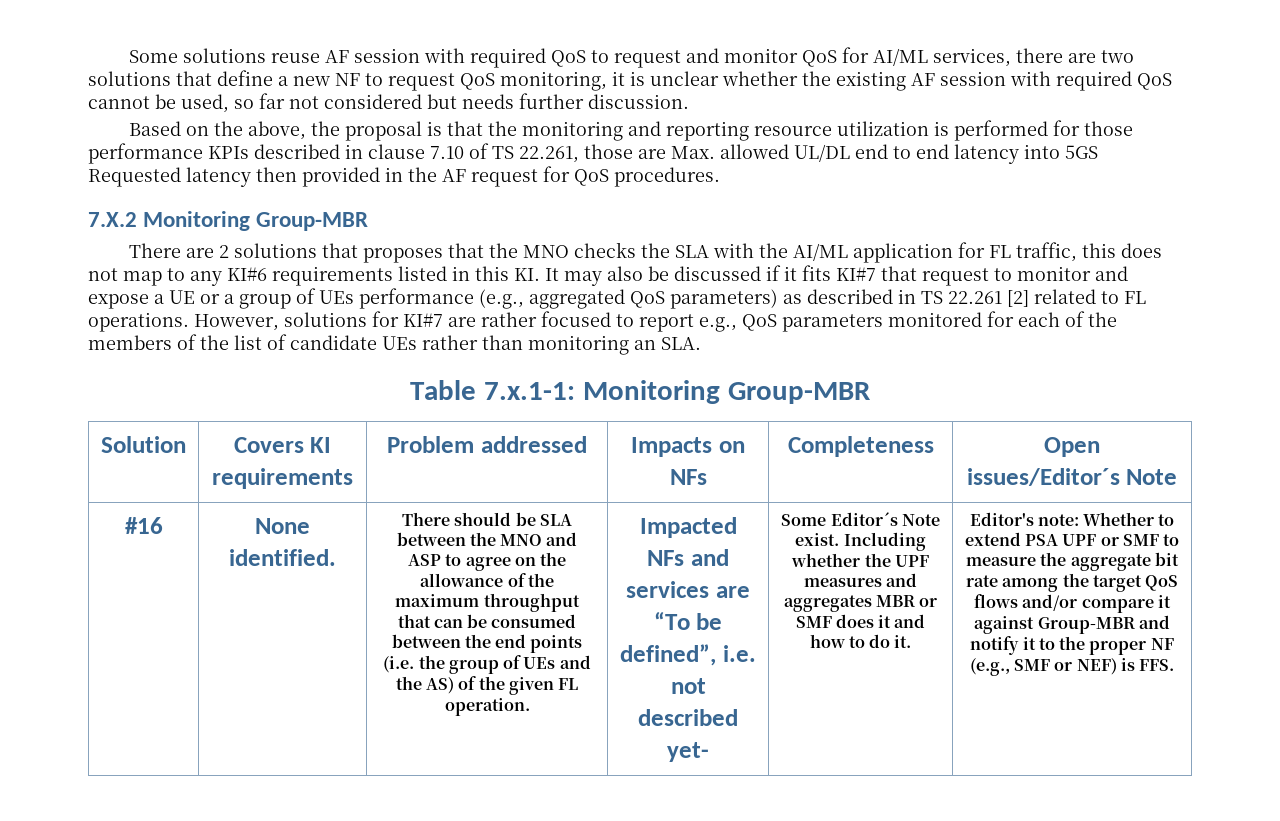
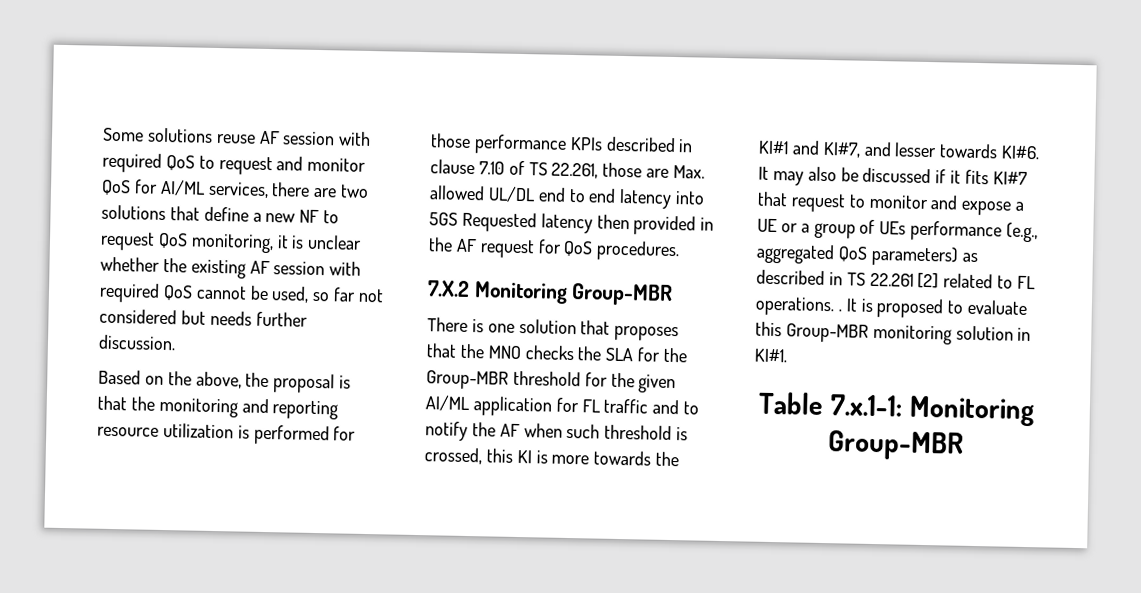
- There are 2 solutions that proposes that the MNO checks the SLA with the AI/ML application for FL traffic, this does not map to any KI#6 requirements listed in this KI. It may also be discussed if it fits KI#7 that request to monitor and expose a UE or a group of UEs performance (e.g., aggregated QoS parameters) as described in TS 22.261 [2] related to FL operations. However, solutions for KI#7 are rather focused to report e.g., QoS parameters monitored for each of the members of the list of candidate UEs rather than monitoring an SLA.
+ There is one solution that proposes that the MNO checks the SLA for the Group-MBR threshold for the given AI/ML application for FL traffic and to notify the AF when such threshold is crossed, this KI is more towards the KI#1 and KI#7, and lesser towards KI#6. It may also be discussed if it fits KI#7 that request to monitor and expose a UE or a group of UEs performance (e.g., aggregated QoS parameters) as described in TS 22.261 [2] related to FL operations. . It is proposed to evaluate this Group-MBR monitoring solution in KI#1.
  Table 7.x.1-1: Monitoring Group-MBR
- Solution | Covers KI requirements | Problem addressed | Impacts on NFs | Completeness | Open issues/Editor´s Note
- #16 | None identified. | There should be SLA between the MNO and ASP to agree on the allowance of the maximum throughput that can be consumed between the end points (i.e. the group of UEs and the AS) of the given FL operation. | Impacted NFs and services are “To be defined”, i.e. not described yet- | Some Editor´s Note exist. Including whether the UPF measures and aggregates MBR or SMF does it and how to do it. | Editor's note: Whether to extend PSA UPF or SMF to measure the aggregate bit rate among the target QoS flows and/or compare it against Group-MBR and notify it to the proper NF (e.g., SMF or NEF) is FFS.

